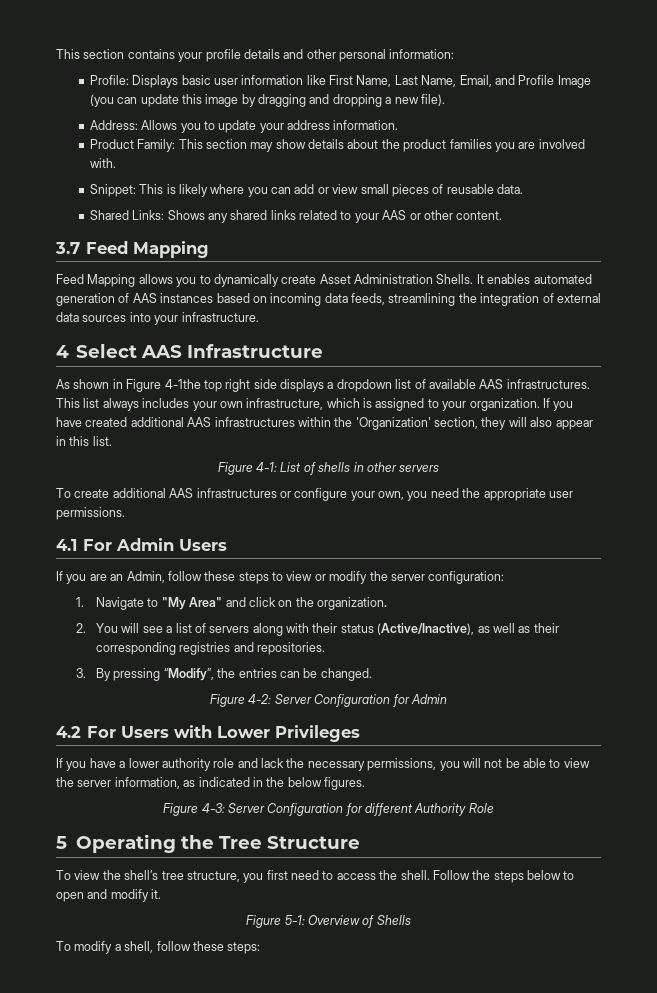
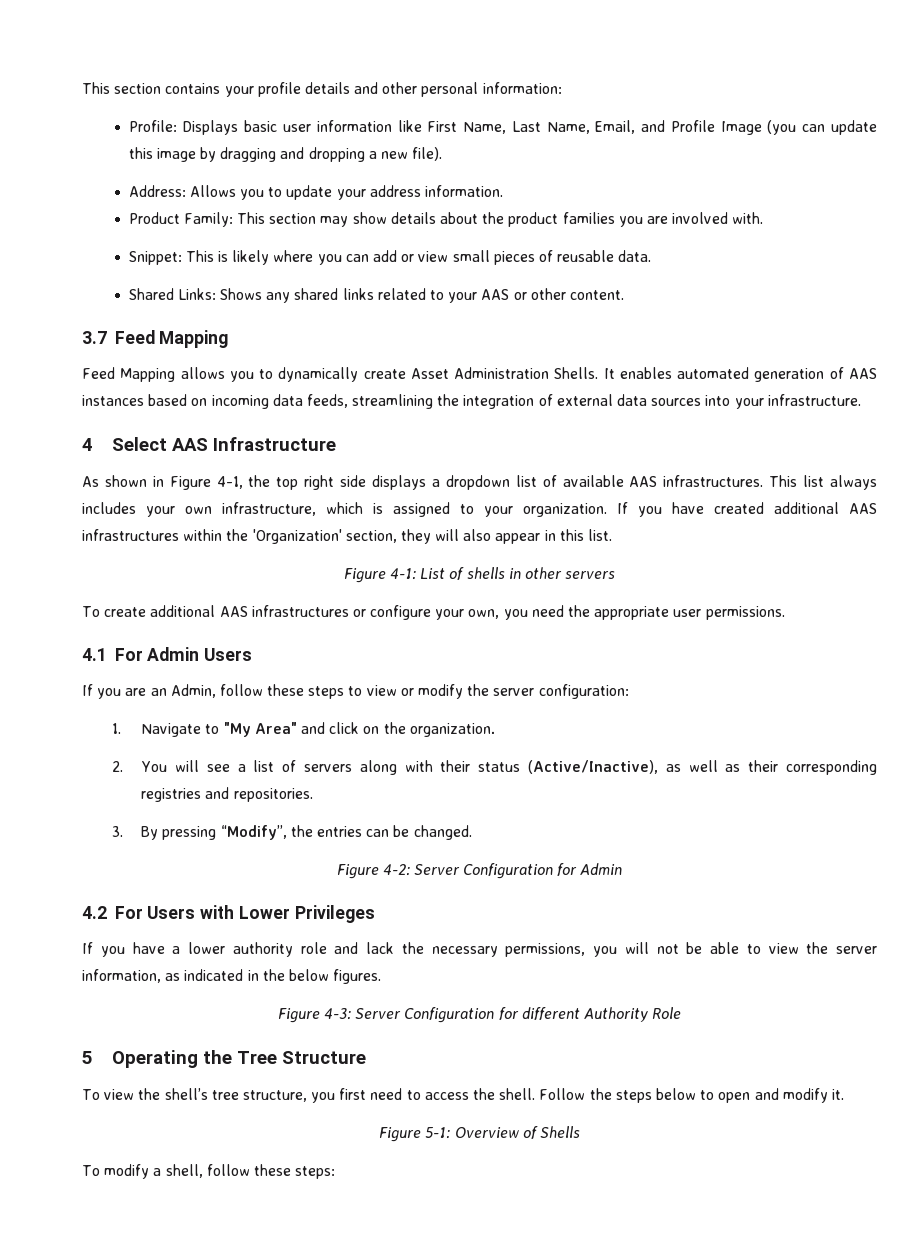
- As shown in Figure 4-1the top right side displays a dropdown list of available AAS infrastructures.
+ As shown in Figure 4-1, the top right side displays a dropdown list of available AAS infrastructures.

